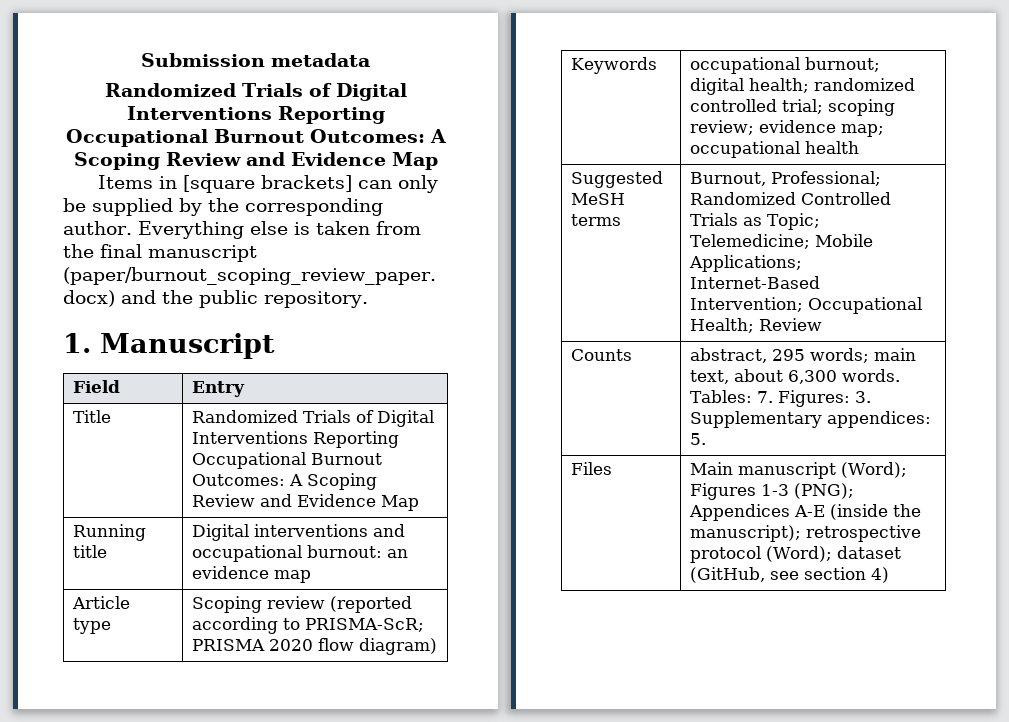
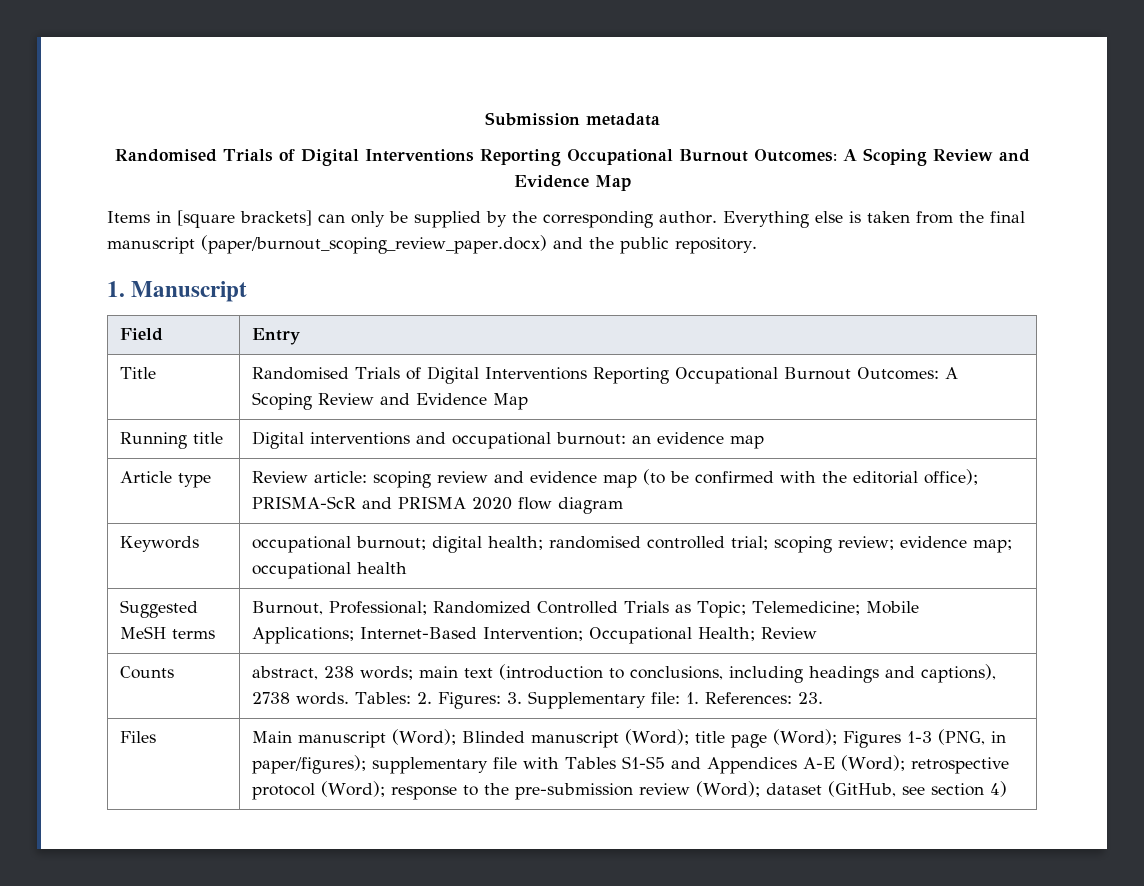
  Submission metadata
- Randomized Trials of Digital Interventions Reporting Occupational Burnout Outcomes: A Scoping Review and Evidence Map
+ Randomised Trials of Digital Interventions Reporting Occupational Burnout Outcomes: A Scoping Review and Evidence Map
- Title | Randomized Trials of Digital Interventions Reporting Occupational Burnout Outcomes: A Scoping Review and Evidence Map
+ Title | Randomised Trials of Digital Interventions Reporting Occupational Burnout Outcomes: A Scoping Review and Evidence Map
- Article type | Scoping review (reported according to PRISMA-ScR; PRISMA 2020 flow diagram)
+ Article type | Review article: scoping review and evidence map (to be confirmed with the editorial office); PRISMA-ScR and PRISMA 2020 flow diagram
- Keywords | occupational burnout; digital health; randomized controlled trial; scoping review; evidence map; occupational health
+ Keywords | occupational burnout; digital health; randomised controlled trial; scoping review; evidence map; occupational health
- Counts | abstract, 295 words; main text, about 6,300 words. Tables: 7. Figures: 3. Supplementary appendices: 5.
+ Counts | abstract, 238 words; main text (introduction to conclusions, including headings and captions), 2738 words. Tables: 2. Figures: 3. Supplementary file: 1. References: 23.
- Files | Main manuscript (Word); Figures 1-3 (PNG); Appendices A-E (inside the manuscript); retrospective protocol (Word); dataset (GitHub, see section 4)
+ Files | Main manuscript (Word); Blinded manuscript (Word); title page (Word); Figures 1-3 (PNG, in paper/figures); supplementary file with Tables S1-S5 and Appendices A-E (Word); retrospective protocol (Word); response to the pre-submission review (Word); dataset (GitHub, see section 4)

